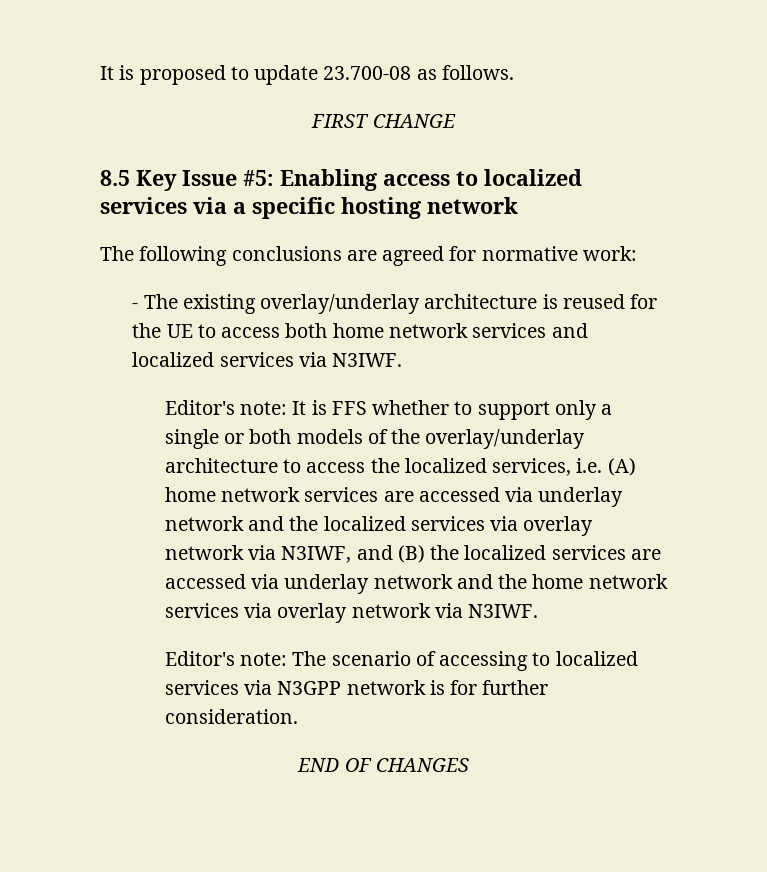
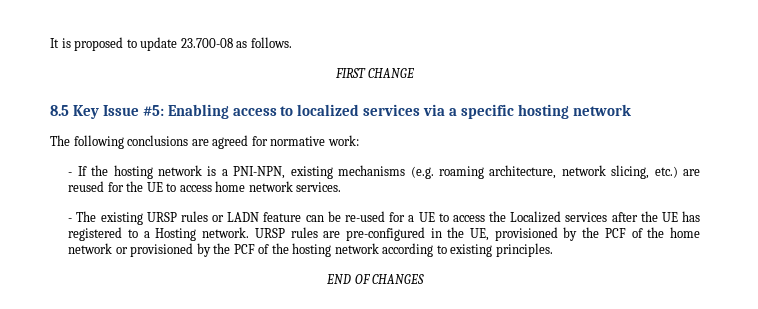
- - The existing overlay/underlay architecture is reused for the UE to access both home network services and localized services via N3IWF.
- Editor's note: It is FFS whether to support only a single or both models of the overlay/underlay architecture to access the localized services, i.e. (A) home network services are accessed via underlay network and the localized services via overlay network via N3IWF, and (B) the localized services are accessed via underlay network and the home network services via overlay network via N3IWF.
- Editor's note: The scenario of accessing to localized services via N3GPP network is for further consideration.
+ - If the hosting network is a PNI-NPN, existing mechanisms (e.g. roaming architecture, network slicing, etc.) are reused for the UE to access home network services.
+ - The existing URSP rules or LADN feature can be re-used for a UE to access the Localized services after the UE has registered to a Hosting network. URSP rules are pre-configured in the UE, provisioned by the PCF of the home network or provisioned by the PCF of the hosting network according to existing principles.

